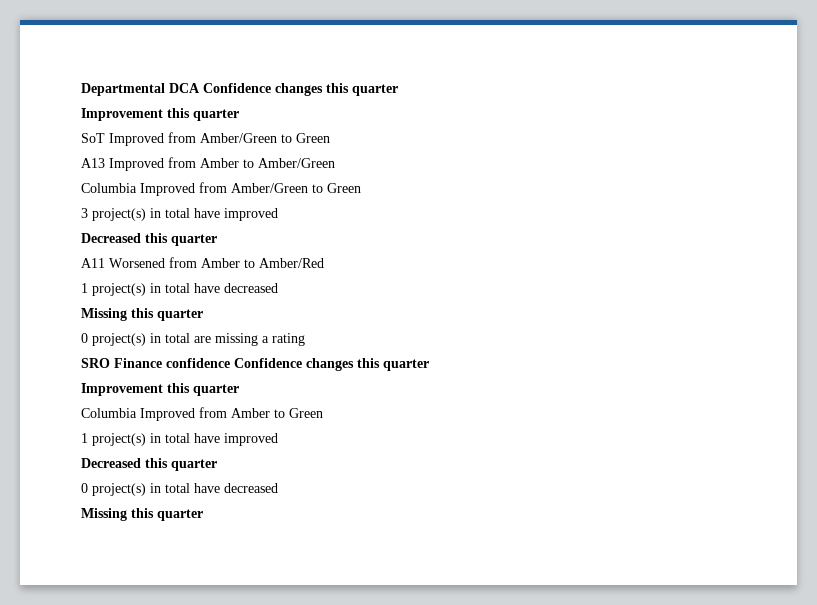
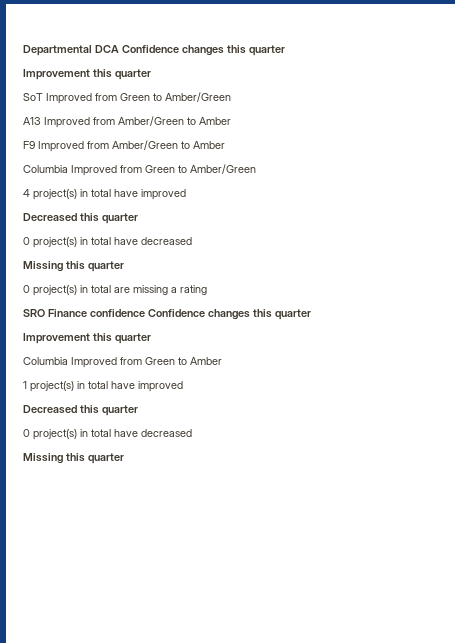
- SoT Improved from Amber/Green to Green
+ SoT Improved from Green to Amber/Green
- A13 Improved from Amber to Amber/Green
- Columbia Improved from Amber/Green to Green
- 3 project(s) in total have improved
+ A13 Improved from Amber/Green to Amber
+ F9 Improved from Amber/Green to Amber
+ Columbia Improved from Green to Amber/Green
+ 4 project(s) in total have improved
  Decreased this quarter
- A11 Worsened from Amber to Amber/Red
- 1 project(s) in total have decreased
+ 0 project(s) in total have decreased
- Columbia Improved from Amber to Green
+ Columbia Improved from Green to Amber

